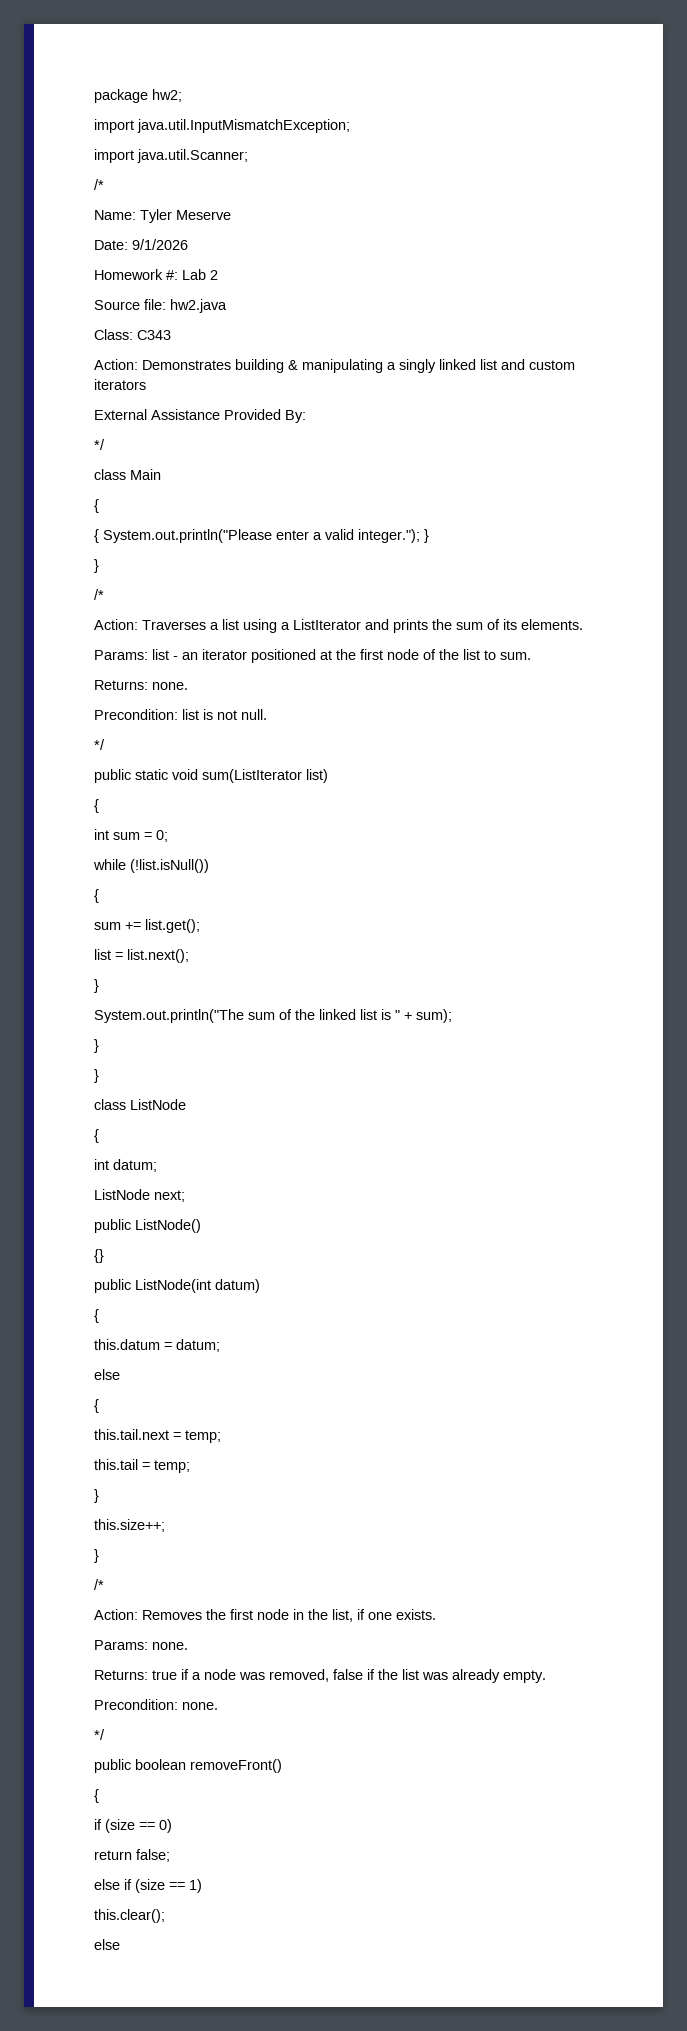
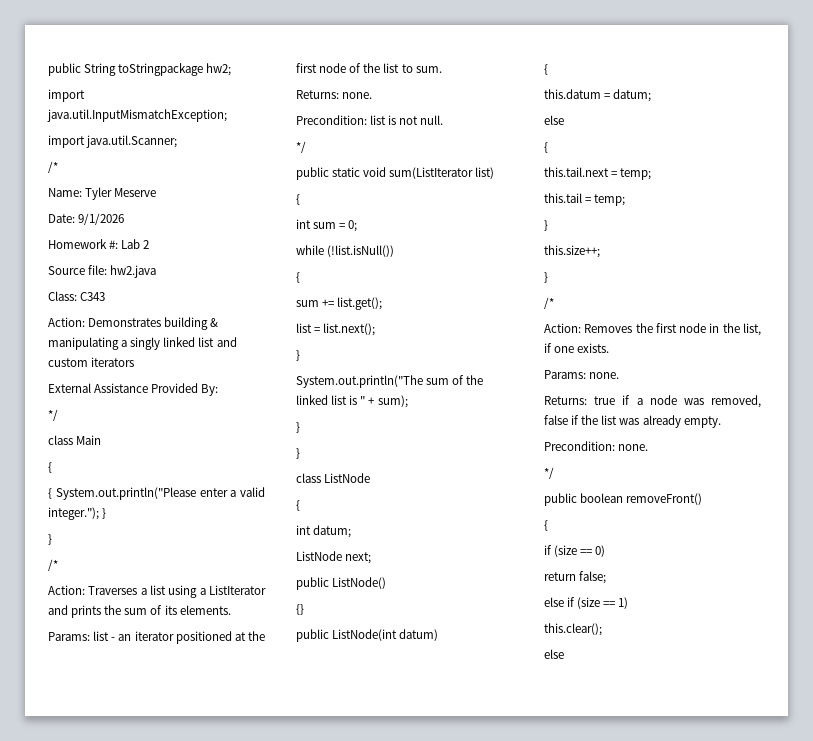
- package hw2;
+ public String toStringpackage hw2;

